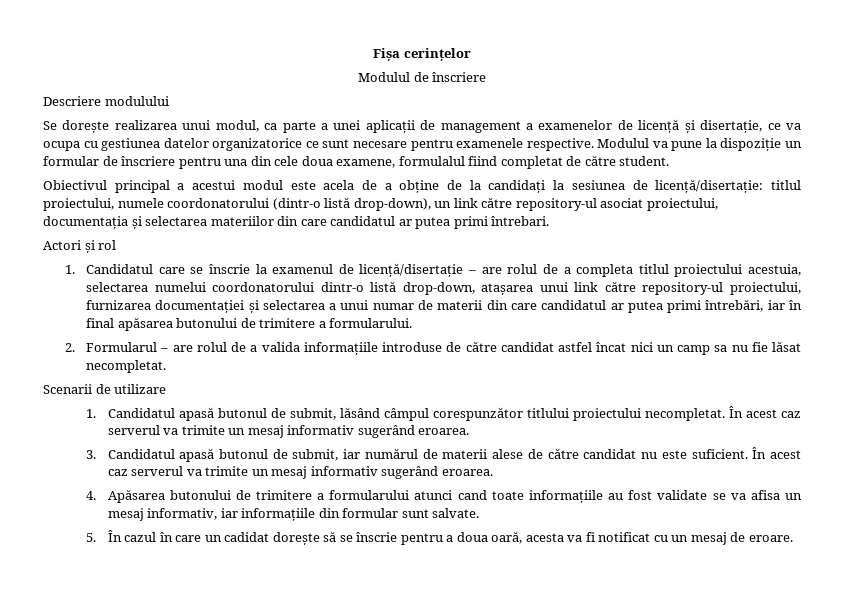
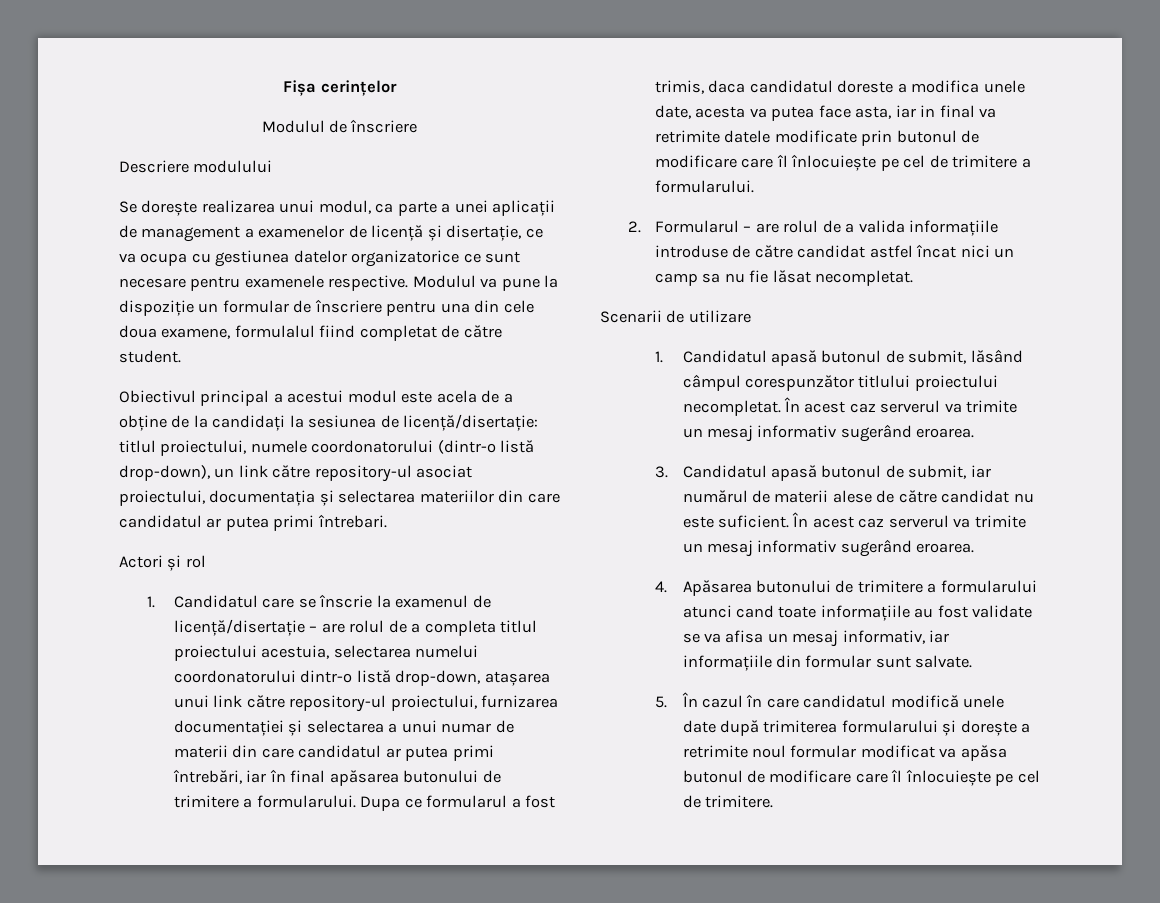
+ Dupa ce formularul a fost trimis, daca candidatul doreste a modifica unele date, acesta va putea face asta, iar in final va retrimite datele modificate prin butonul de modificare care îl înlocuiește pe cel de trimitere a formularului.
- 5. În cazul în care un cadidat dorește să se înscrie pentru a doua oară, acesta va fi notificat cu un mesaj de eroare.
+ 5. În cazul în care candidatul modifică unele date după trimiterea formularului și dorește a retrimite noul formular modificat va apăsa butonul de modificare care îl înlocuiește pe cel de trimitere.

